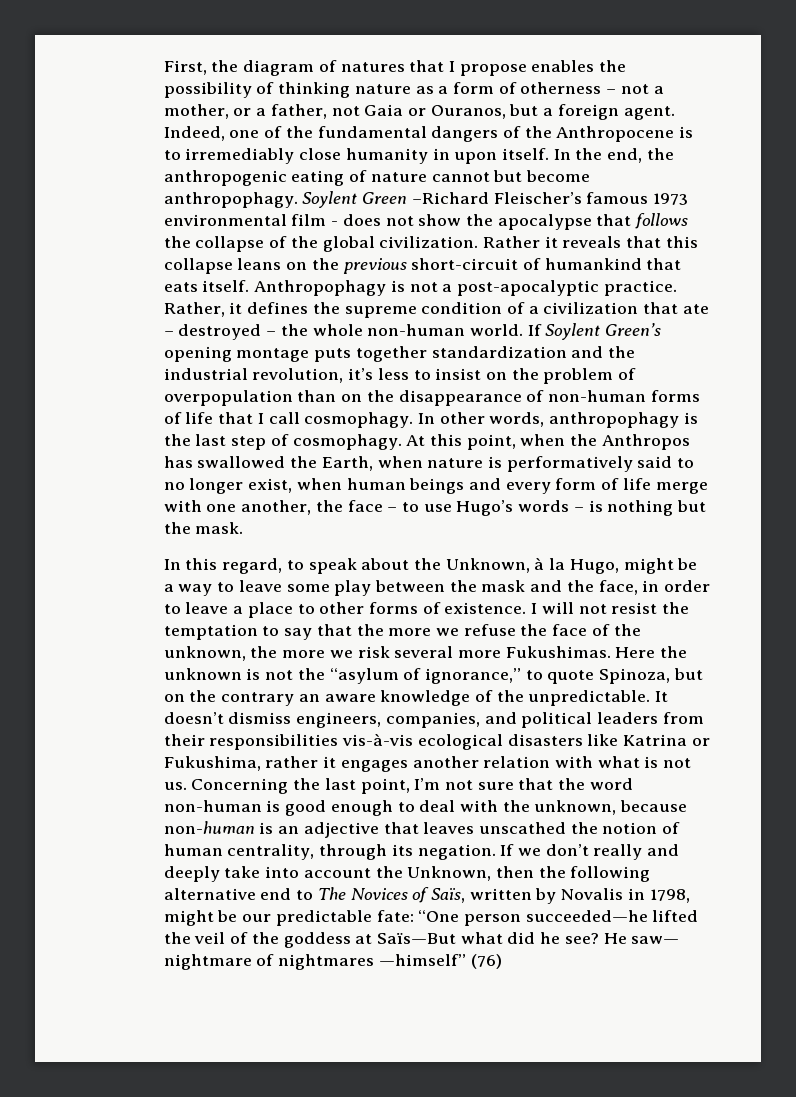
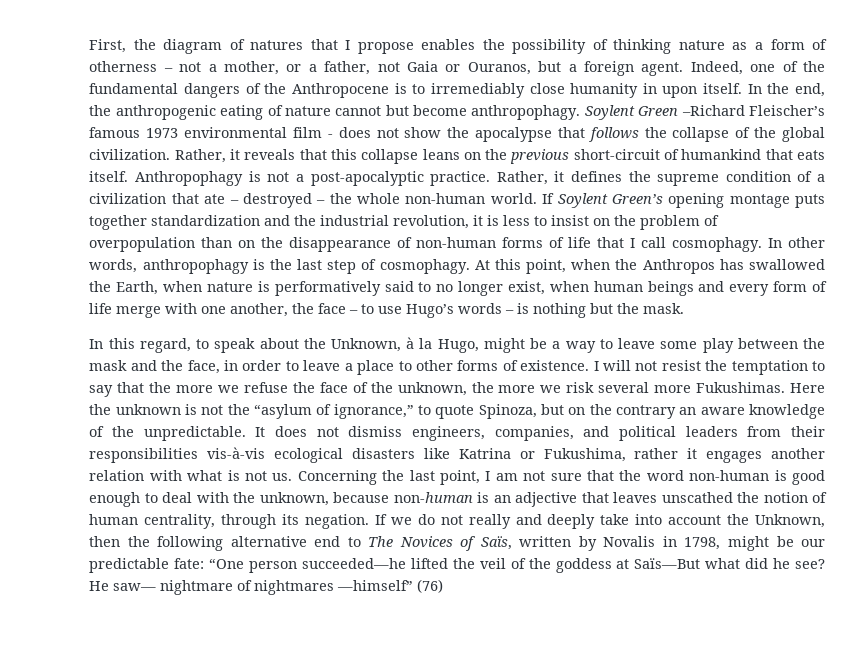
- Rather it reveals that this collapse leans on the previous short-circuit of humankind that eats itself.
+ Rather, it reveals that this collapse leans on the previous short-circuit of humankind that eats itself.
- If Soylent Green’s opening montage puts together standardization and the industrial revolution, it’s less to insist on the problem of overpopulation than on the disappearance of non-human forms of life that I call cosmophagy.
+ If Soylent Green’s opening montage puts together standardization and the industrial revolution, it is less to insist on the problem of overpopulation than on the disappearance of non-human forms of life that I call cosmophagy.
- It doesn’t dismiss engineers, companies, and political leaders from their responsibilities vis-à-vis ecological disasters like Katrina or Fukushima, rather it engages another relation with what is not us.
+ It does not dismiss engineers, companies, and political leaders from their responsibilities vis-à-vis ecological disasters like Katrina or Fukushima, rather it engages another relation with what is not us.
- Concerning the last point, I’m not sure that the word non-human is good enough to deal with the unknown, because non-human is an adjective that leaves unscathed the notion of human centrality, through its negation.
+ Concerning the last point, I am not sure that the word non-human is good enough to deal with the unknown, because non-human is an adjective that leaves unscathed the notion of human centrality, through its negation.
- If we don’t really and deeply take into account the Unknown, then the following alternative end to The Novices of Saïs, written by Novalis in 1798, might be our predictable fate: “One person succeeded—he lifted the veil of the goddess at Saïs—But what did he see?
+ If we do not really and deeply take into account the Unknown, then the following alternative end to The Novices of Saïs, written by Novalis in 1798, might be our predictable fate: “One person succeeded—he lifted the veil of the goddess at Saïs—But what did he see?

